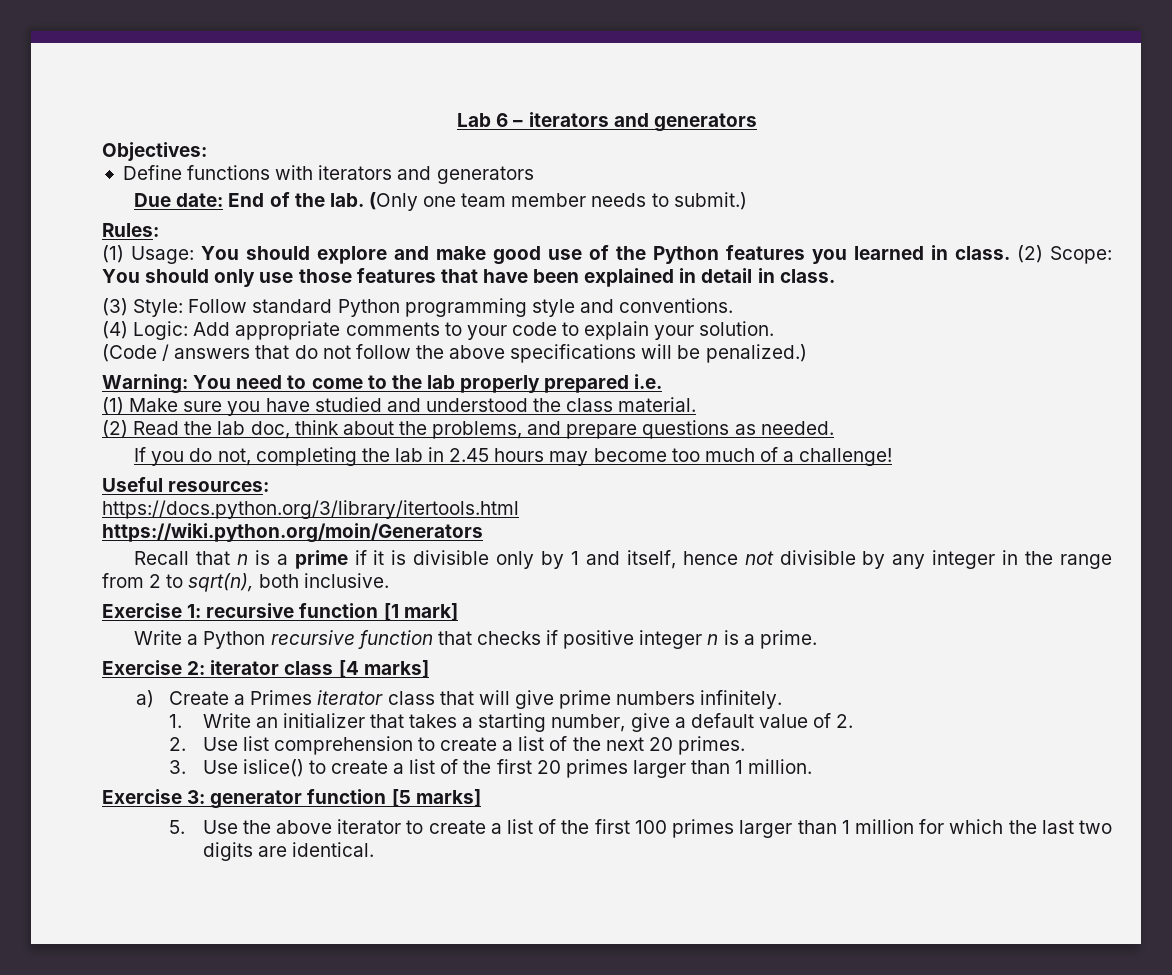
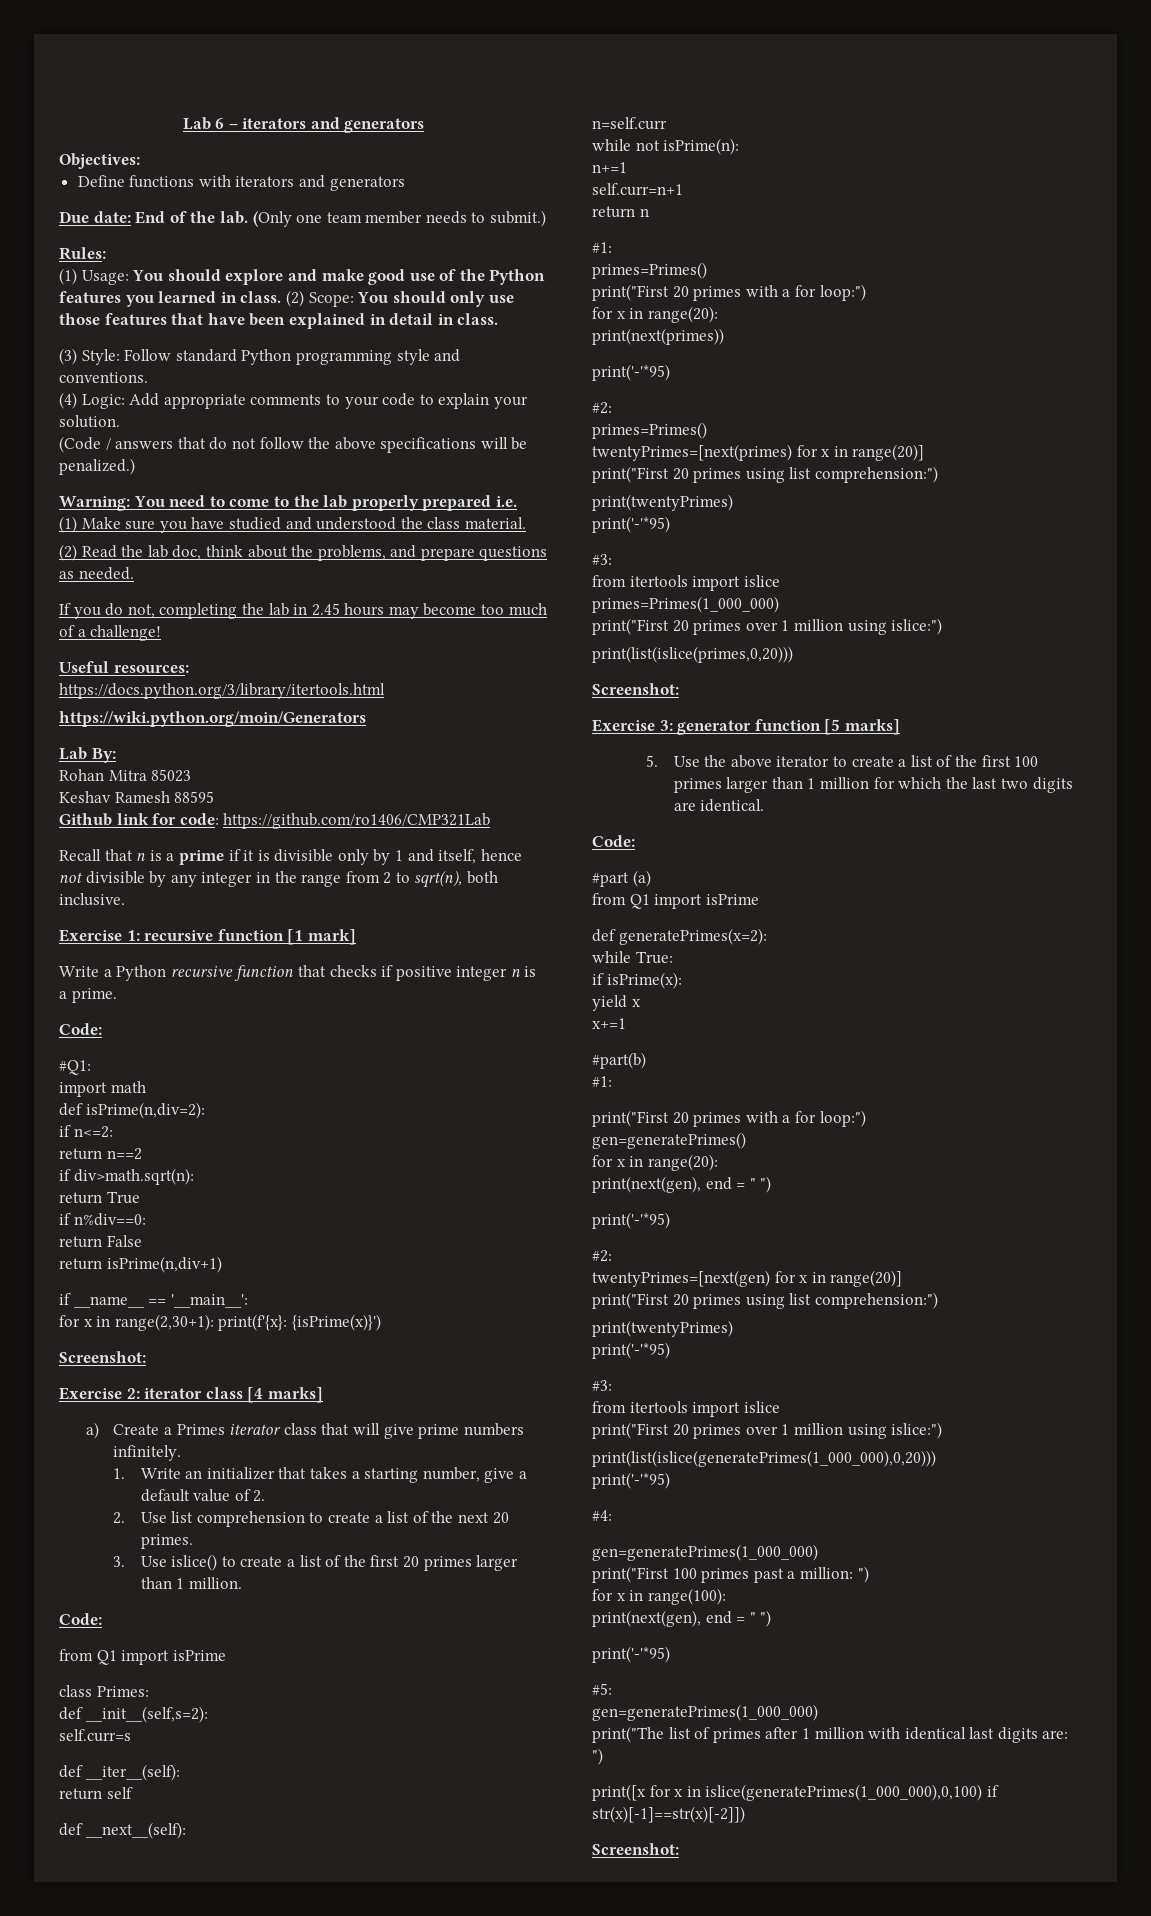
+ Lab By:
+ Rohan Mitra 85023
+ Keshav Ramesh 88595
+ Github link for code: https://github.com/ro1406/CMP321Lab
  Write a Python recursive function that checks if positive integer n is a prime.
+ Code:
+ #Q1:
+ import math
+ def isPrime(n,div=2):
+ if n<=2:
+ return n==2
+ if div>math.sqrt(n):
+ return True
+ if n%div==0:
+ return False
+ return isPrime(n,div+1)
+ if __name__ == '__main__':
+ for x in range(2,30+1): print(f'{x}: {isPrime(x)}')
+ Screenshot:
  3. Use islice() to create a list of the first 20 primes larger than 1 million.
+ Code:
+ from Q1 import isPrime
+ class Primes:
+ def __init__(self,s=2):
+ self.curr=s
+ def __iter__(self):
+ return self
+ def __next__(self):
+ n=self.curr
+ while not isPrime(n):
+ n+=1
+ self.curr=n+1
+ return n
+ #1:
+ primes=Primes()
+ print("First 20 primes with a for loop:")
+ for x in range(20):
+ print(next(primes))
+ print('-'*95)
+ #2:
+ primes=Primes()
+ twentyPrimes=[next(primes) for x in range(20)]
+ print("First 20 primes using list comprehension:")
+ print(twentyPrimes)
+ print('-'*95)
+ #3:
+ from itertools import islice
+ primes=Primes(1_000_000)
+ print("First 20 primes over 1 million using islice:")
+ print(list(islice(primes,0,20)))
+ Screenshot:
  5. Use the above iterator to create a list of the first 100 primes larger than 1 million for which the last two digits are identical.
+ Code:
+ #part (a)
+ from Q1 import isPrime
+ def generatePrimes(x=2):
+ while True:
+ if isPrime(x):
+ yield x
+ x+=1
+ #part(b)
+ #1:
+ print("First 20 primes with a for loop:")
+ gen=generatePrimes()
+ for x in range(20):
+ print(next(gen), end = " ")
+ print('-'*95)
+ #2:
+ twentyPrimes=[next(gen) for x in range(20)]
+ print("First 20 primes using list comprehension:")
+ print(twentyPrimes)
+ print('-'*95)
+ #3:
+ from itertools import islice
+ print("First 20 primes over 1 million using islice:")
+ print(list(islice(generatePrimes(1_000_000),0,20)))
+ print('-'*95)
+ #4:
+ gen=generatePrimes(1_000_000)
+ print("First 100 primes past a million: ")
+ for x in range(100):
+ print(next(gen), end = " ")
+ print('-'*95)
+ #5:
+ gen=generatePrimes(1_000_000)
+ print("The list of primes after 1 million with identical last digits are: ")
+ print([x for x in islice(generatePrimes(1_000_000),0,100) if str(x)[-1]==str(x)[-2]])
+ Screenshot:

